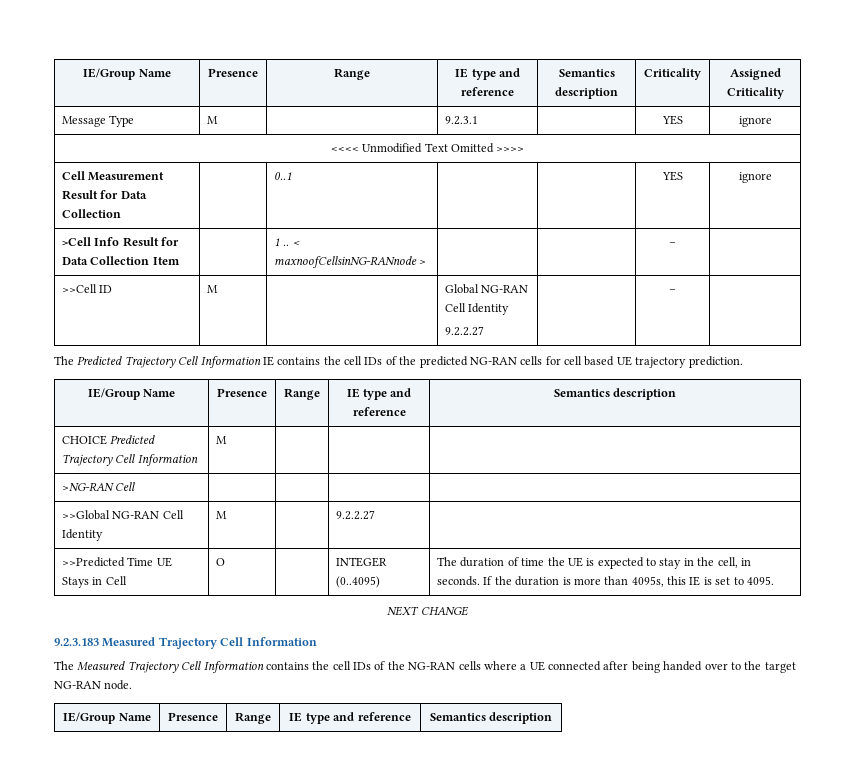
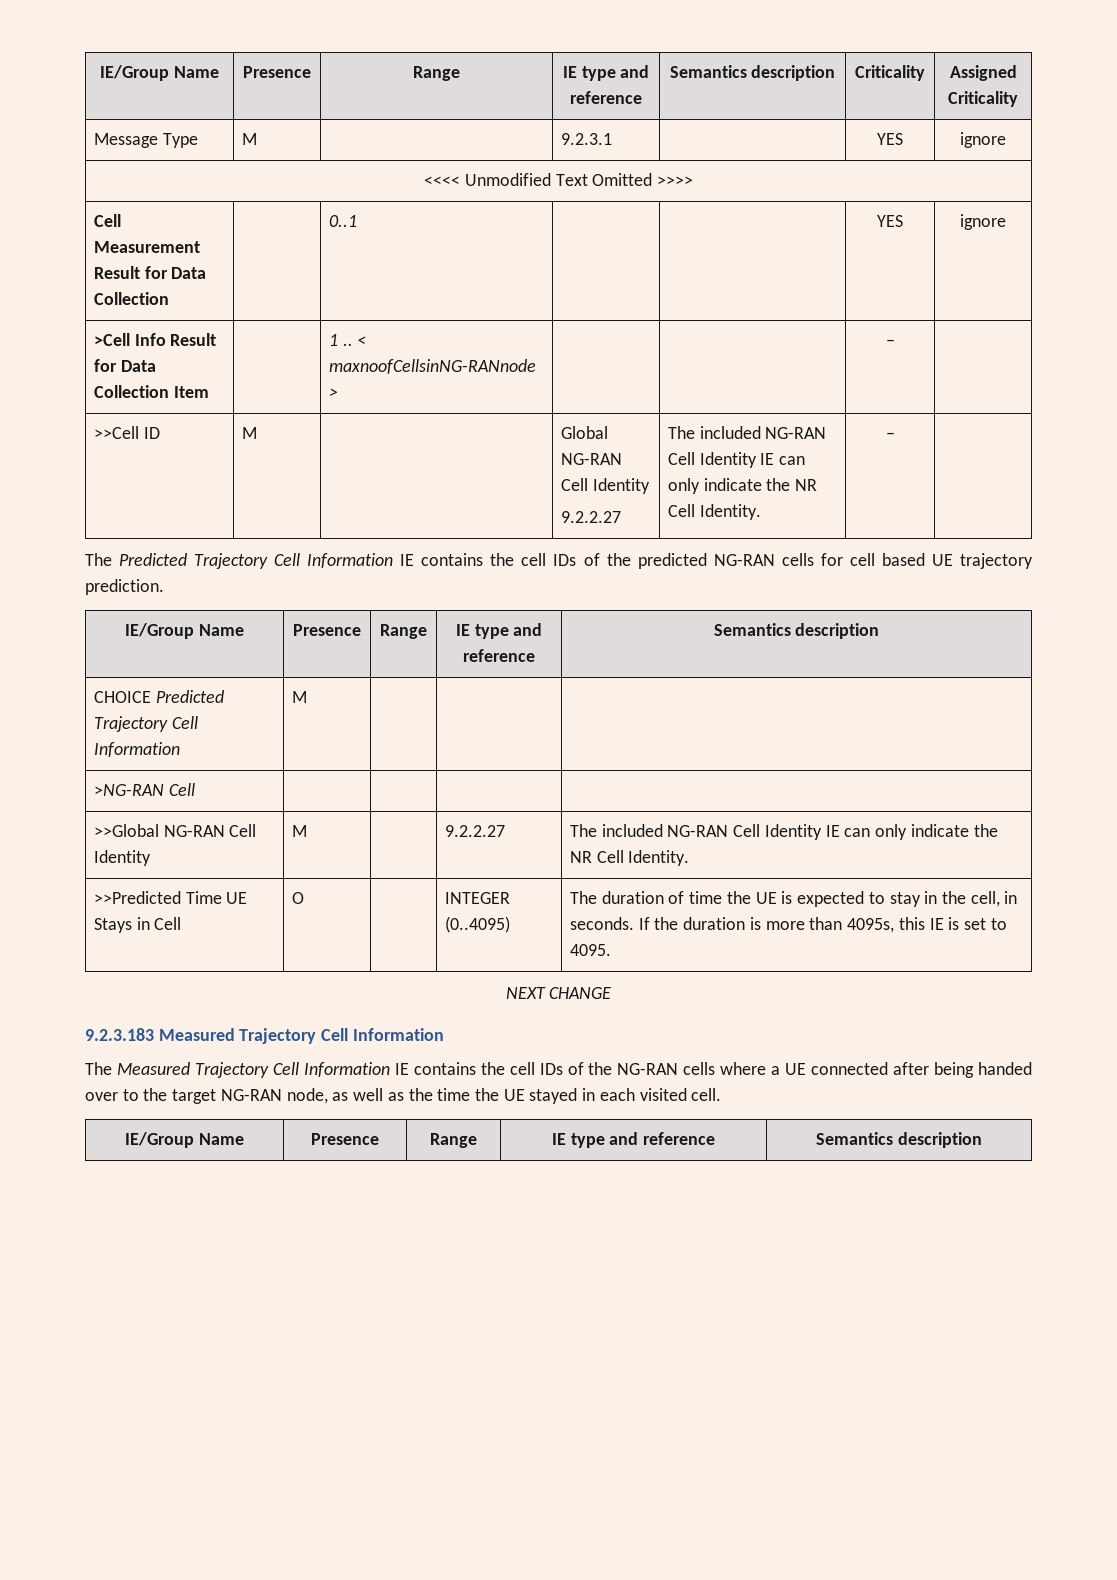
  >>Cell ID | M | | Global NG-RAN Cell Identity
- 9.2.2.27 | | – |
+ 9.2.2.27 | The included NG-RAN Cell Identity IE can only indicate the NR Cell Identity. | – |
- >>Global NG-RAN Cell Identity | M | | 9.2.2.27 |
+ >>Global NG-RAN Cell Identity | M | | 9.2.2.27 | The included NG-RAN Cell Identity IE can only indicate the NR Cell Identity.
- The Measured Trajectory Cell Information contains the cell IDs of the NG-RAN cells where a UE connected after being handed over to the target NG-RAN node.
+ The Measured Trajectory Cell Information IE contains the cell IDs of the NG-RAN cells where a UE connected after being handed over to the target NG-RAN node, as well as the time the UE stayed in each visited cell.

